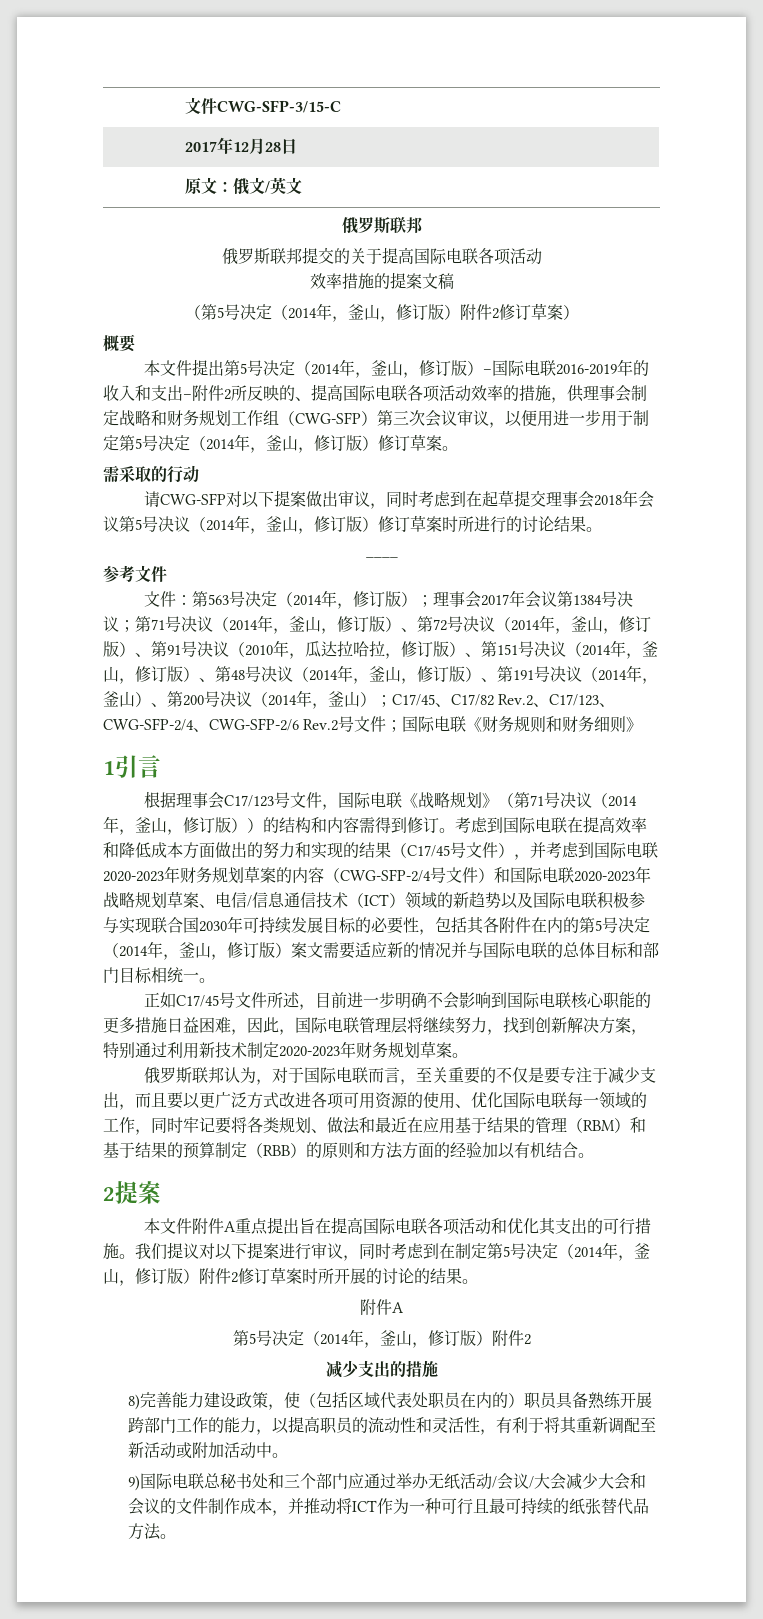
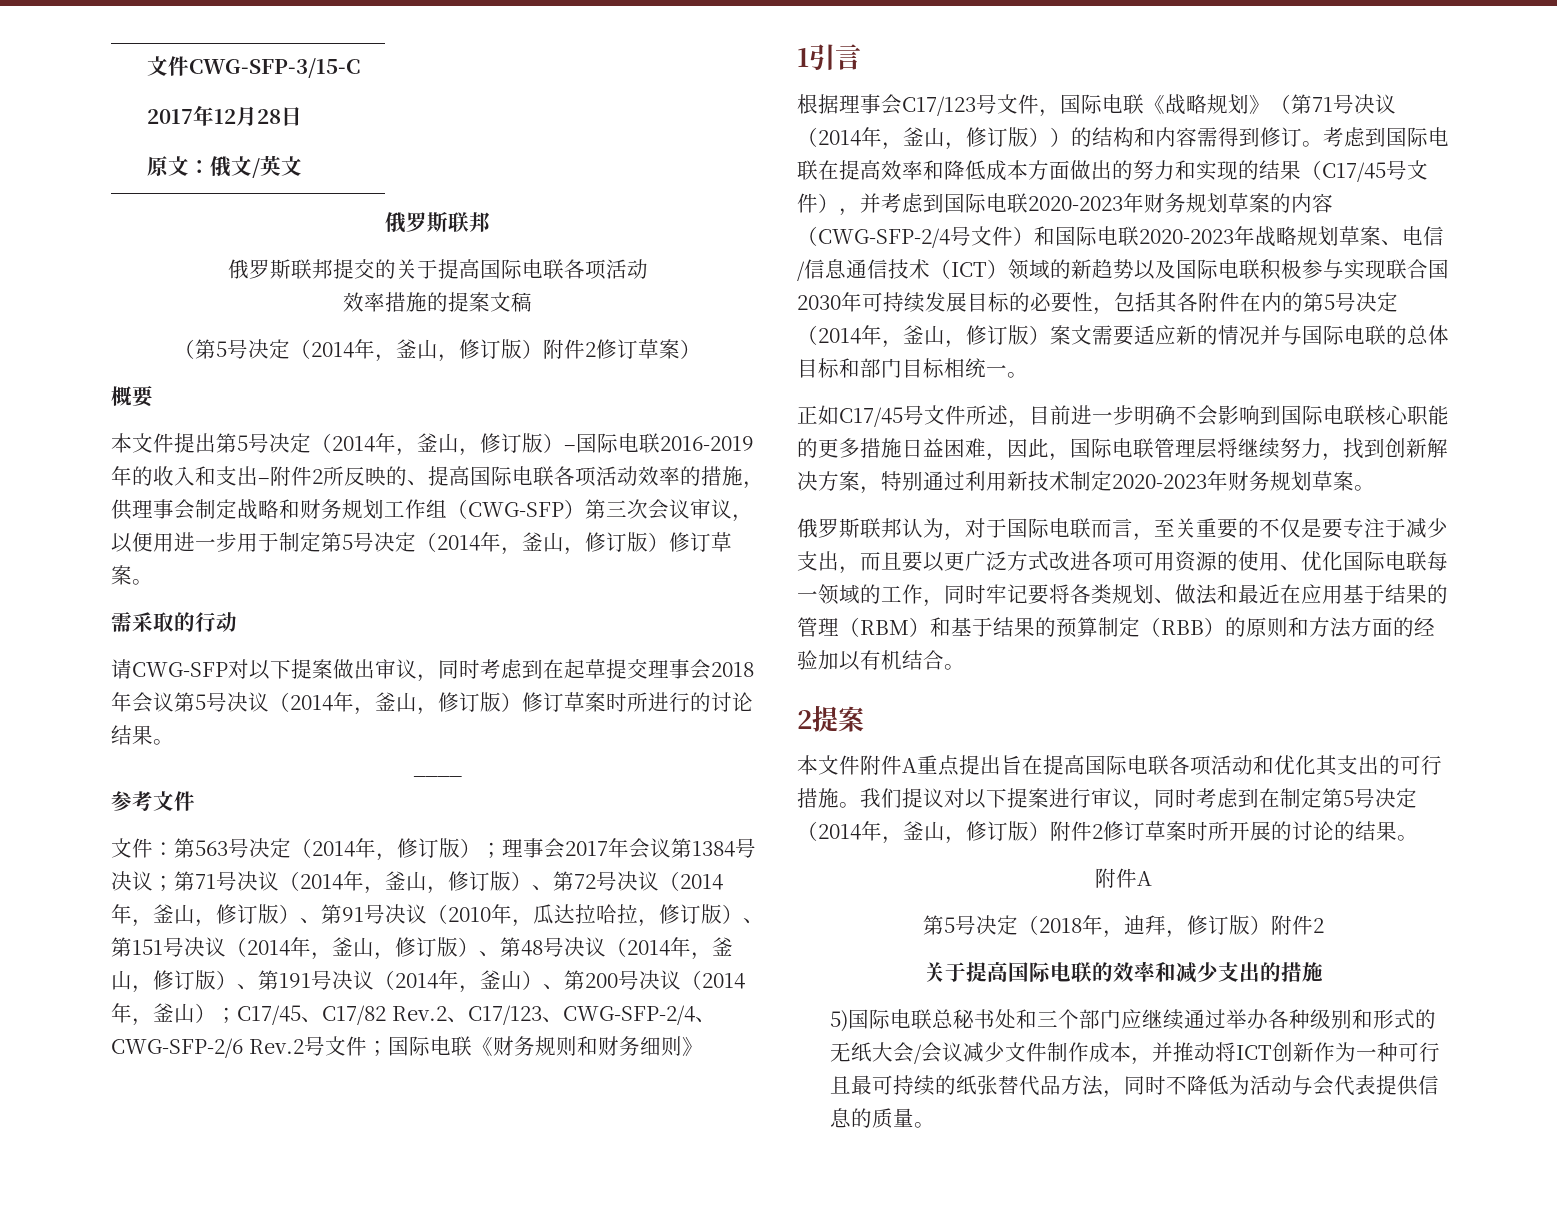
  我们提议对以下提案进行审议，同时考虑到在制定第5号决定（2014年，釜山，修订版）附件2修订草案时所开展的讨论的结果。
  附件А
- 第5号决定（2014年，釜山，修订版）附件2
+ 第5号决定（2018年，迪拜，修订版）附件2
- 减少支出的措施
- 8)完善能力建设政策，使（包括区域代表处职员在内的）职员具备熟练开展跨部门工作的能力，以提高职员的流动性和灵活性，有利于将其重新调配至新活动或附加活动中。
- 9)国际电联总秘书处和三个部门应通过举办无纸活动/会议/大会减少大会和会议的文件制作成本，并推动将ICT作为一种可行且最可持续的纸张替代品方法。
+ 关于提高国际电联的效率和减少支出的措施
+ 5)国际电联总秘书处和三个部门应继续通过举办各种级别和形式的无纸大会/会议减少文件制作成本，并推动将ICT创新作为一种可行且最可持续的纸张替代品方法，同时不降低为活动与会代表提供信息的质量。

